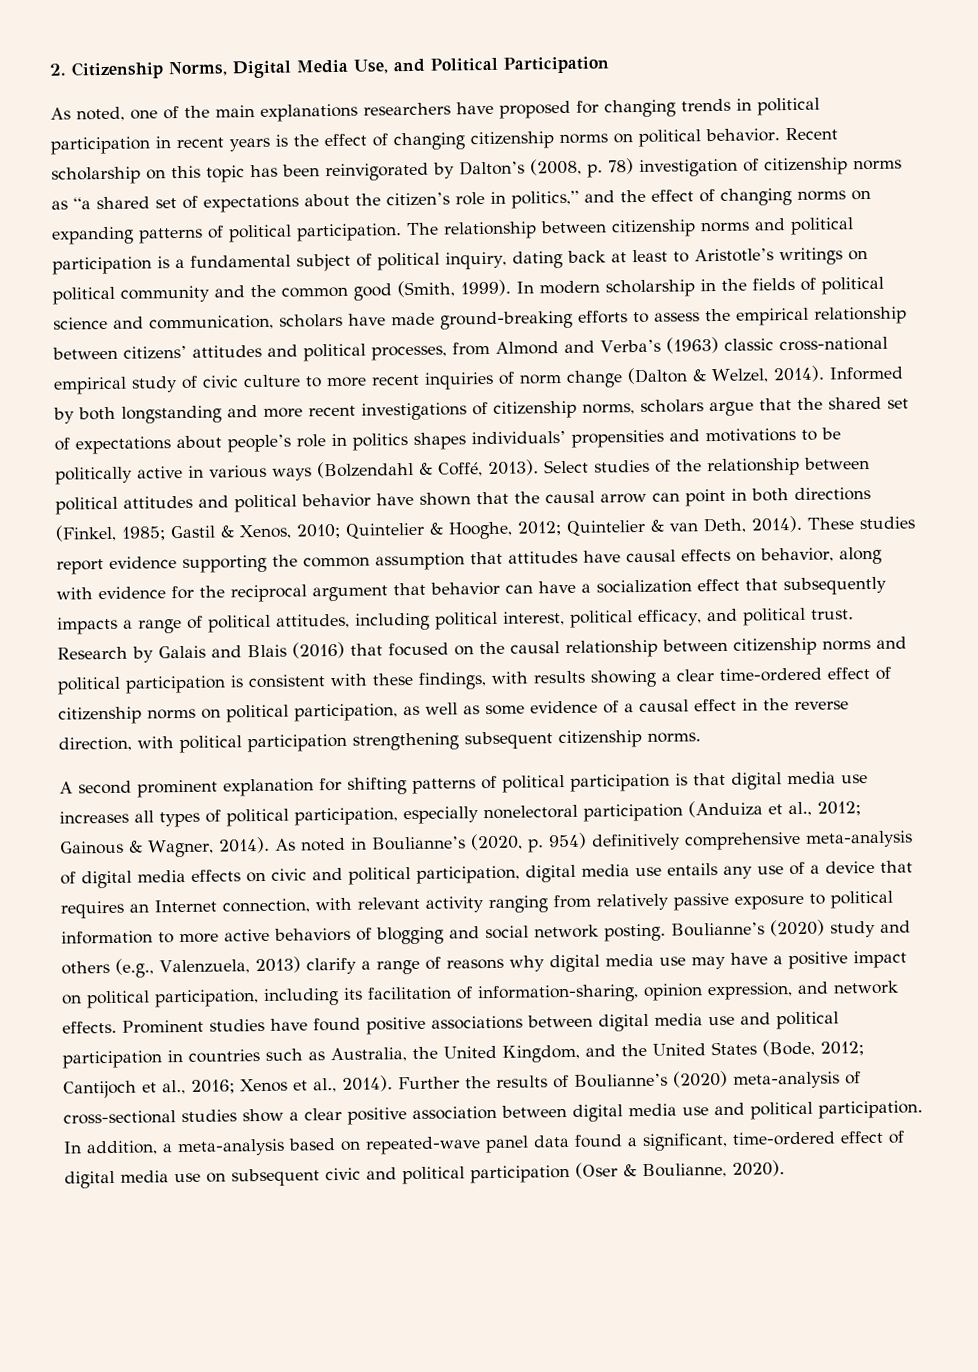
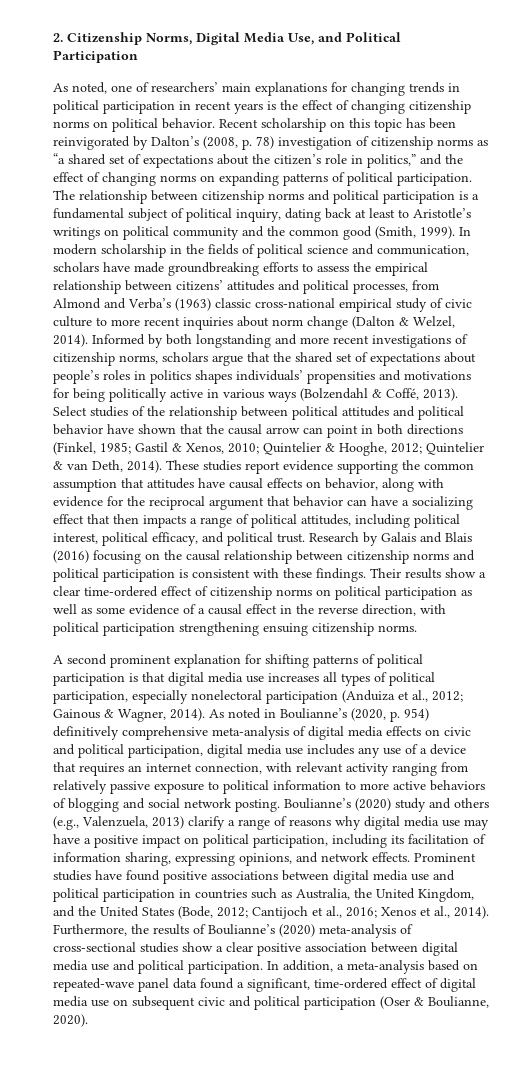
- As noted, one of the main explanations researchers have proposed for changing trends in political participation in recent years is the effect of changing citizenship norms on political behavior.
+ As noted, one of researchers’ main explanations for changing trends in political participation in recent years is the effect of changing citizenship norms on political behavior.
- In modern scholarship in the fields of political science and communication, scholars have made ground-breaking efforts to assess the empirical relationship between citizens’ attitudes and political processes, from Almond and Verba’s (1963) classic cross-national empirical study of civic culture to more recent inquiries of norm change (Dalton & Welzel, 2014).
+ In modern scholarship in the fields of political science and communication, scholars have made groundbreaking efforts to assess the empirical relationship between citizens’ attitudes and political processes, from Almond and Verba’s (1963) classic cross-national empirical study of civic culture to more recent inquiries about norm change (Dalton & Welzel, 2014).
- Informed by both longstanding and more recent investigations of citizenship norms, scholars argue that the shared set of expectations about people’s role in politics shapes individuals’ propensities and motivations to be politically active in various ways (Bolzendahl & Coffé, 2013).
+ Informed by both longstanding and more recent investigations of citizenship norms, scholars argue that the shared set of expectations about people’s roles in politics shapes individuals’ propensities and motivations for being politically active in various ways (Bolzendahl & Coffé, 2013).
- These studies report evidence supporting the common assumption that attitudes have causal effects on behavior, along with evidence for the reciprocal argument that behavior can have a socialization effect that subsequently impacts a range of political attitudes, including political interest, political efficacy, and political trust.
+ These studies report evidence supporting the common assumption that attitudes have causal effects on behavior, along with evidence for the reciprocal argument that behavior can have a socializing effect that then impacts a range of political attitudes, including political interest, political efficacy, and political trust.
- Research by Galais and Blais (2016) that focused on the causal relationship between citizenship norms and political participation is consistent with these findings, with results showing a clear time-ordered effect of citizenship norms on political participation, as well as some evidence of a causal effect in the reverse direction, with political participation strengthening subsequent citizenship norms.
+ Research by Galais and Blais (2016) focusing on the causal relationship between citizenship norms and political participation is consistent with these findings. Their results show a clear time-ordered effect of citizenship norms on political participation as well as some evidence of a causal effect in the reverse direction, with political participation strengthening ensuing citizenship norms.
- As noted in Boulianne’s (2020, p. 954) definitively comprehensive meta-analysis of digital media effects on civic and political participation, digital media use entails any use of a device that requires an Internet connection, with relevant activity ranging from relatively passive exposure to political information to more active behaviors of blogging and social network posting.
+ As noted in Boulianne’s (2020, p. 954) definitively comprehensive meta-analysis of digital media effects on civic and political participation, digital media use includes any use of a device that requires an internet connection, with relevant activity ranging from relatively passive exposure to political information to more active behaviors of blogging and social network posting.
- Boulianne’s (2020) study and others (e.g., Valenzuela, 2013) clarify a range of reasons why digital media use may have a positive impact on political participation, including its facilitation of information-sharing, opinion expression, and network effects.
+ Boulianne’s (2020) study and others (e.g., Valenzuela, 2013) clarify a range of reasons why digital media use may have a positive impact on political participation, including its facilitation of information sharing, expressing opinions, and network effects.
- Further the results of Boulianne’s (2020) meta-analysis of cross-sectional studies show a clear positive association between digital media use and political participation.
+ Furthermore, the results of Boulianne’s (2020) meta-analysis of cross-sectional studies show a clear positive association between digital media use and political participation.

